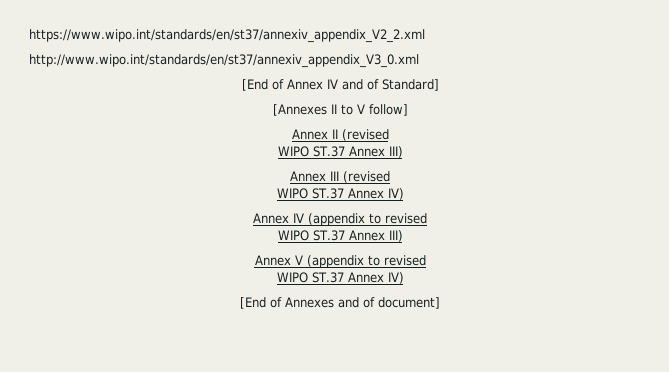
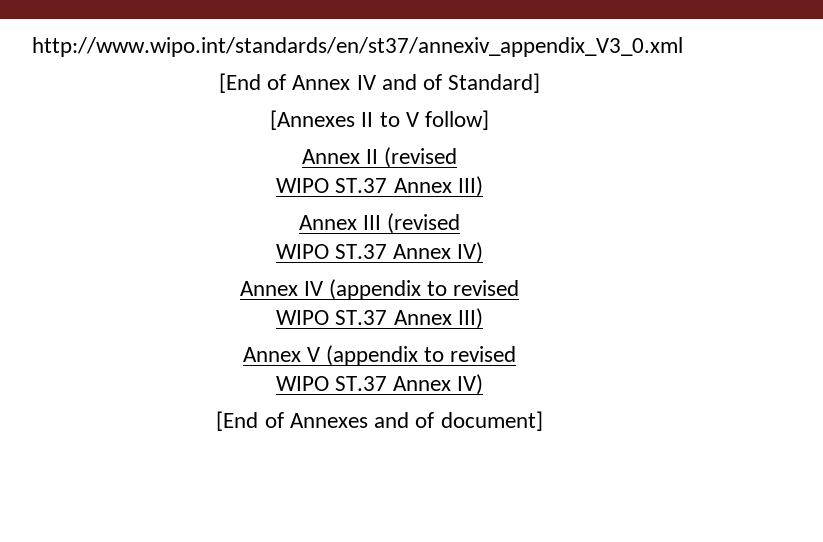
- https://www.wipo.int/standards/en/st37/annexiv_appendix_V2_2.xml

